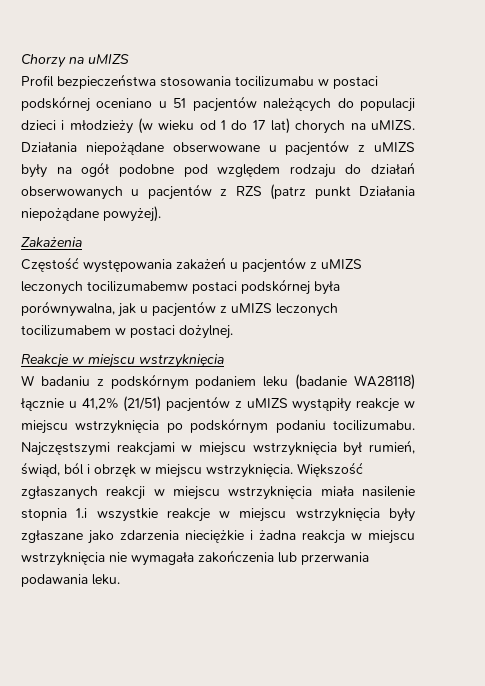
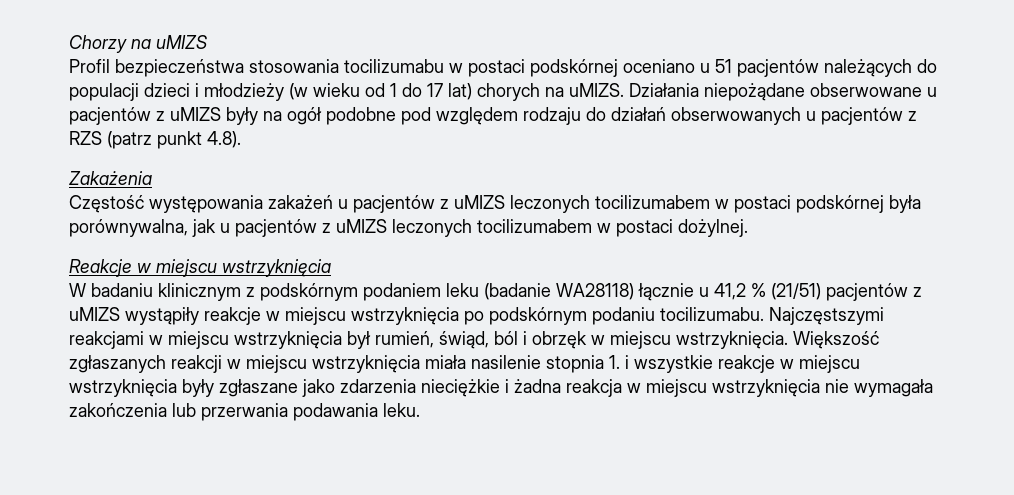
- Działania niepożądane obserwowane u pacjentów z uMIZS były na ogół podobne pod względem rodzaju do działań obserwowanych u pacjentów z RZS (patrz punkt Działania niepożądane powyżej).
+ Działania niepożądane obserwowane u pacjentów z uMIZS były na ogół podobne pod względem rodzaju do działań obserwowanych u pacjentów z RZS (patrz punkt 4.8).
- Częstość występowania zakażeń u pacjentów z uMIZS leczonych tocilizumabemw postaci podskórnej była porównywalna, jak u pacjentów z uMIZS leczonych tocilizumabem w postaci dożylnej.
+ Częstość występowania zakażeń u pacjentów z uMIZS leczonych tocilizumabem w postaci podskórnej była porównywalna, jak u pacjentów z uMIZS leczonych tocilizumabem w postaci dożylnej.
- W badaniu z podskórnym podaniem leku (badanie WA28118) łącznie u 41,2% (21/51) pacjentów z uMIZS wystąpiły reakcje w miejscu wstrzyknięcia po podskórnym podaniu tocilizumabu.
+ W badaniu klinicznym z podskórnym podaniem leku (badanie WA28118) łącznie u 41,2 % (21/51) pacjentów z uMIZS wystąpiły reakcje w miejscu wstrzyknięcia po podskórnym podaniu tocilizumabu.
- Większość zgłaszanych reakcji w miejscu wstrzyknięcia miała nasilenie stopnia 1.i wszystkie reakcje w miejscu wstrzyknięcia były zgłaszane jako zdarzenia nieciężkie i żadna reakcja w miejscu wstrzyknięcia nie wymagała zakończenia lub przerwania podawania leku.
+ Większość zgłaszanych reakcji w miejscu wstrzyknięcia miała nasilenie stopnia 1. i wszystkie reakcje w miejscu wstrzyknięcia były zgłaszane jako zdarzenia nieciężkie i żadna reakcja w miejscu wstrzyknięcia nie wymagała zakończenia lub przerwania podawania leku.

